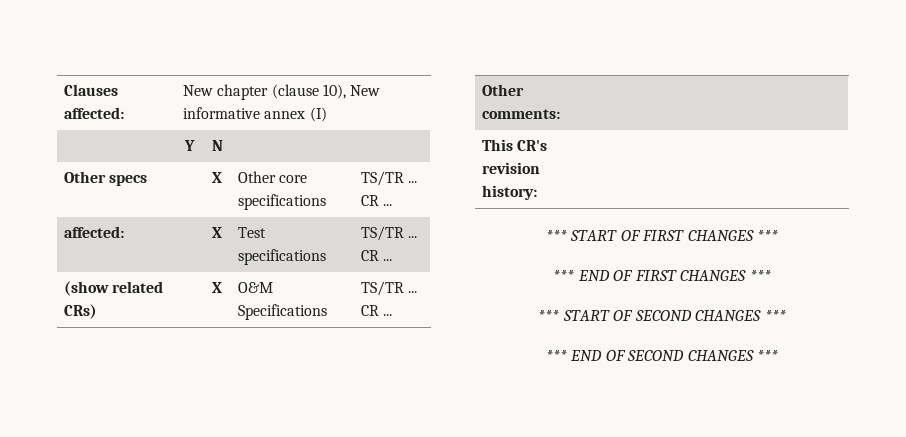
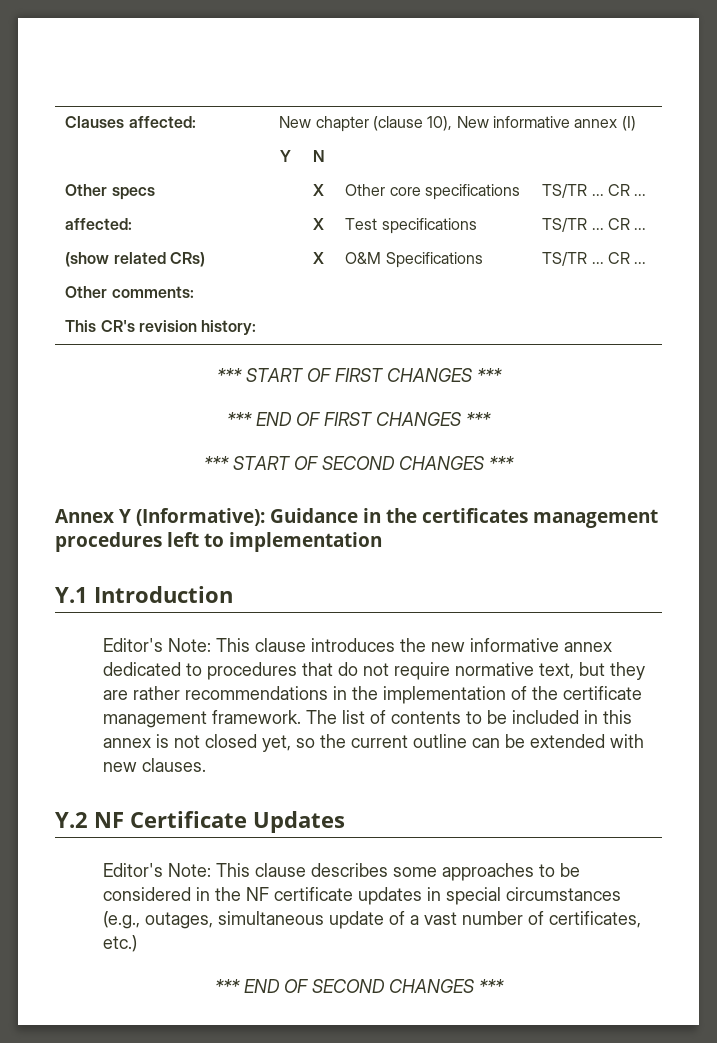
+ Annex Y (Informative): Guidance in the certificates management procedures left to implementation
+ Y.1 Introduction
+ Editor's Note: This clause introduces the new informative annex dedicated to procedures that do not require normative text, but they are rather recommendations in the implementation of the certificate management framework. The list of contents to be included in this annex is not closed yet, so the current outline can be extended with new clauses.
+ Y.2 NF Certificate Updates
+ Editor's Note: This clause describes some approaches to be considered in the NF certificate updates in special circumstances (e.g., outages, simultaneous update of a vast number of certificates, etc.)

